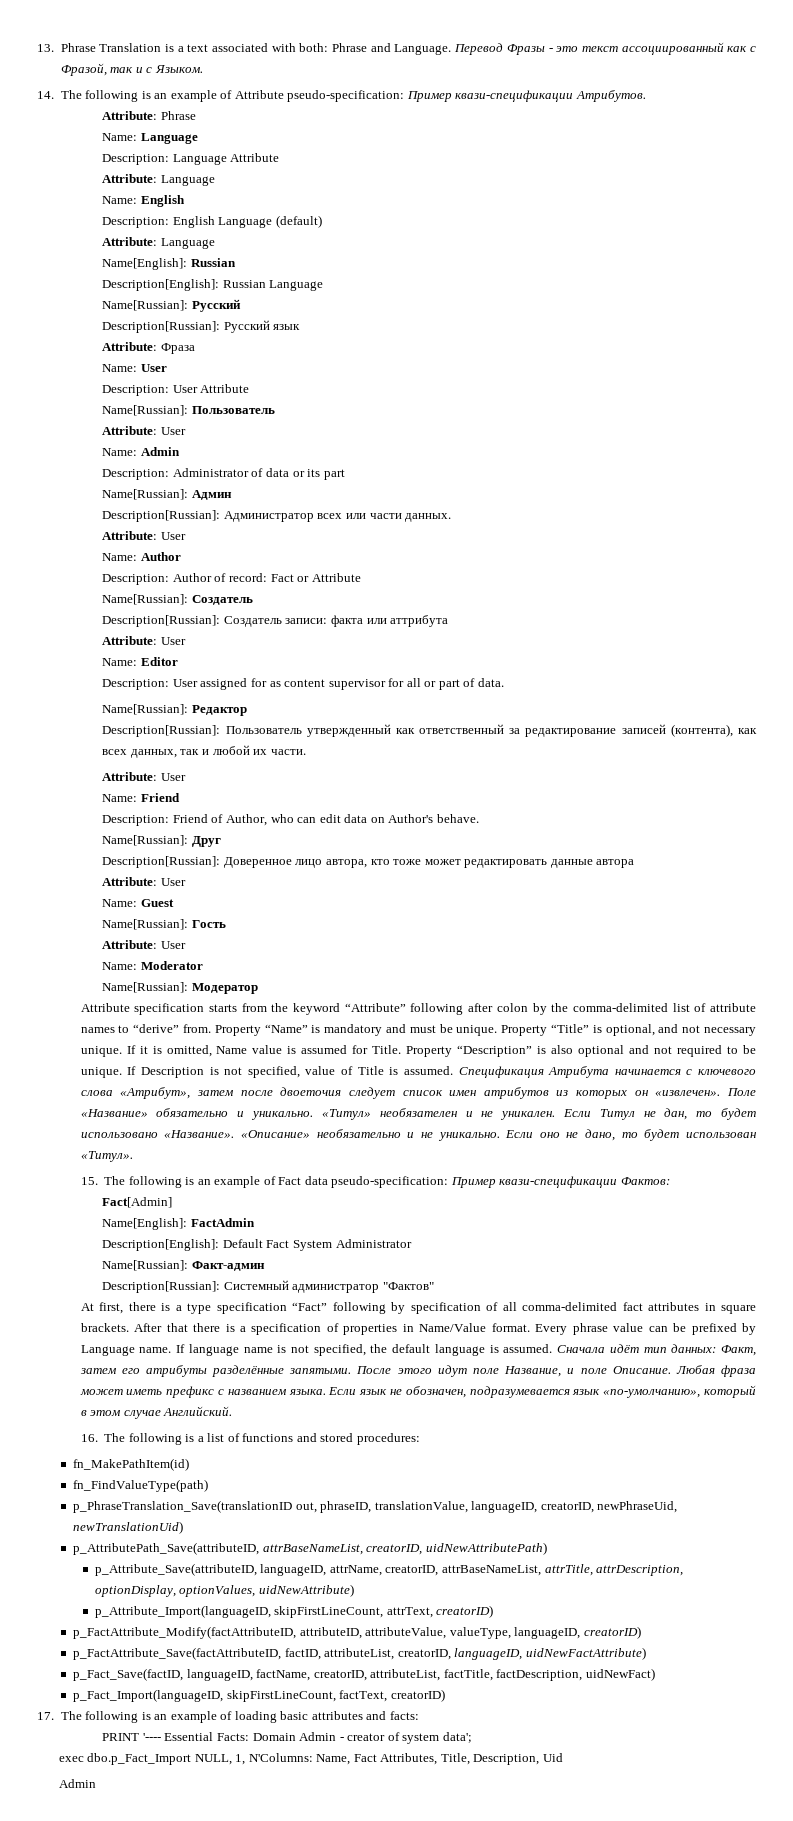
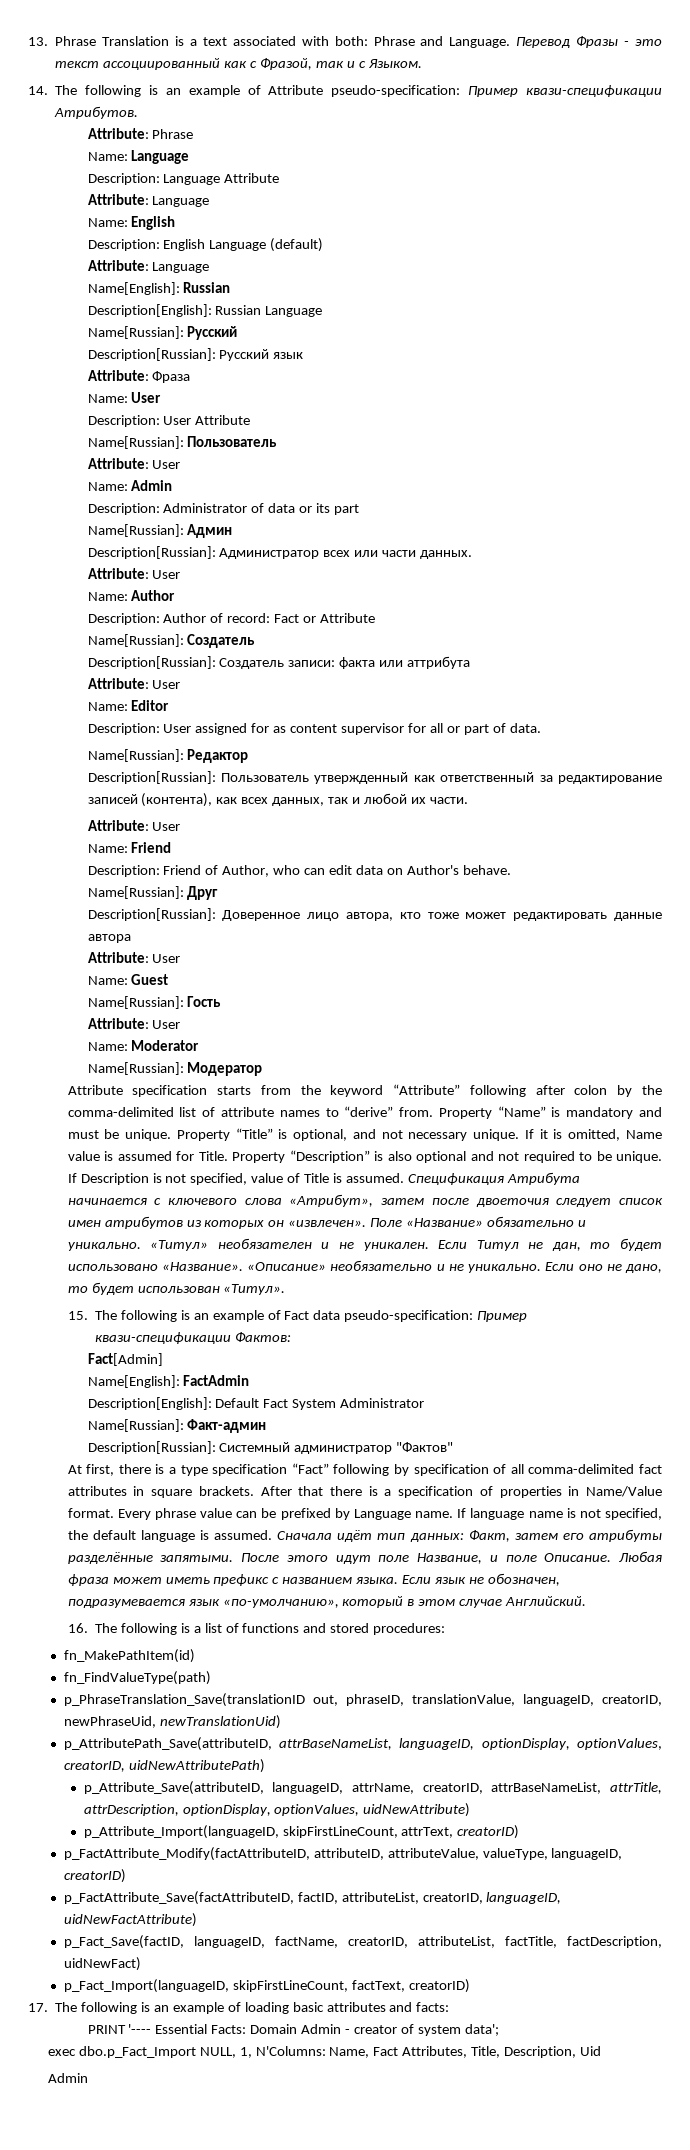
- p_AttributePath_Save(attributeID, attrBaseNameList, creatorID, uidNewAttributePath)
+ p_AttributePath_Save(attributeID, attrBaseNameList, languageID, optionDisplay, optionValues, creatorID, uidNewAttributePath)

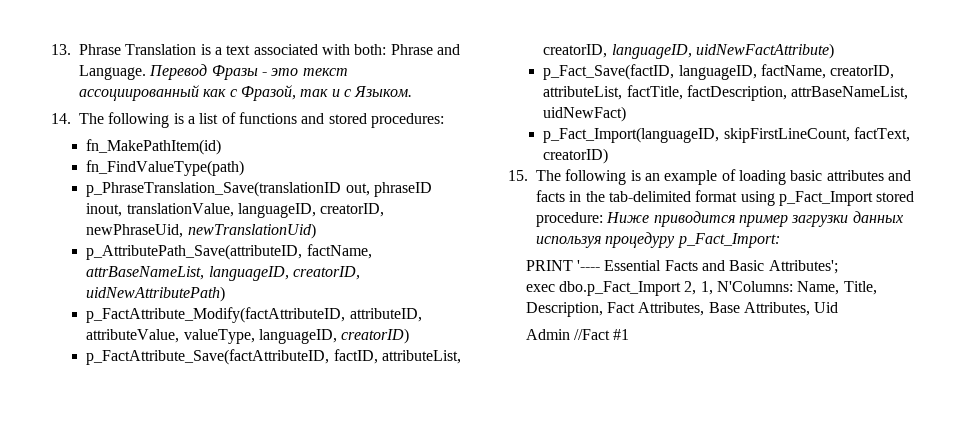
- 14. The following is an example of Attribute pseudo-specification: Пример квази-спецификации Атрибутов.
- Attribute: Phrase
- Name: Language
- Description: Language Attribute
- Attribute: Language
- Name: English
- Description: English Language (default)
- Attribute: Language
- Name[English]: Russian
- Description[English]: Russian Language
- Name[Russian]: Русский
- Description[Russian]: Русский язык
- Attribute: Фраза
- Name: User
- Description: User Attribute
- Name[Russian]: Пользователь
- Attribute: User
- Name: Admin
- Description: Administrator of data or its part
- Name[Russian]: Админ
- Description[Russian]: Администратор всех или части данных.
- Attribute: User
- Name: Author
- Description: Author of record: Fact or Attribute
- Name[Russian]: Создатель
- Description[Russian]: Создатель записи: факта или аттрибута
- Attribute: User
- Name: Editor
- Description: User assigned for as content supervisor for all or part of data.
- Name[Russian]: Редактор
- Description[Russian]: Пользователь утвержденный как ответственный за редактирование записей (контента), как всех данных, так и любой их части.
- Attribute: User
- Name: Friend
- Description: Friend of Author, who can edit data on Author's behave.
- Name[Russian]: Друг
- Description[Russian]: Доверенное лицо автора, кто тоже может редактировать данные автора
- Attribute: User
- Name: Guest
- Name[Russian]: Гость
- Attribute: User
- Name: Moderator
- Name[Russian]: Модератор
- Attribute specification starts from the keyword “Attribute” following after colon by the comma-delimited list of attribute names to “derive” from. Property “Name” is mandatory and must be unique. Property “Title” is optional, and not necessary unique. If it is omitted, Name value is assumed for Title. Property “Description” is also optional and not required to be unique. If Description is not specified, value of Title is assumed. Спецификация Атрибута начинается с ключевого слова «Атрибут», затем после двоеточия следует список имен атрибутов из которых он «извлечен». Поле «Название» обязательно и уникально. «Титул» необязателен и не уникален. Если Титул не дан, то будет использовано «Название». «Описание» необязательно и не уникально. Если оно не дано, то будет использован «Титул».
- 15. The following is an example of Fact data pseudo-specification: Пример квази-спецификации Фактов:
- Fact[Admin]
- Name[English]: FactAdmin
- Description[English]: Default Fact System Administrator
- Name[Russian]: Факт-админ
- Description[Russian]: Системный администратор "Фактов"
- At first, there is a type specification “Fact” following by specification of all comma-delimited fact attributes in square brackets. After that there is a specification of properties in Name/Value format. Every phrase value can be prefixed by Language name. If language name is not specified, the default language is assumed. Сначала идёт тип данных: Факт, затем его атрибуты разделённые запятыми. После этого идут поле Название, и поле Описание. Любая фраза может иметь префикс с названием языка. Если язык не обозначен, подразумевается язык «по-умолчанию», который в этом случае Английский.
- 16. The following is a list of functions and stored procedures:
+ 14. The following is a list of functions and stored procedures:
- p_PhraseTranslation_Save(translationID out, phraseID, translationValue, languageID, creatorID, newPhraseUid, newTranslationUid)
+ p_PhraseTranslation_Save(translationID out, phraseID inout, translationValue, languageID, creatorID, newPhraseUid, newTranslationUid)
- p_AttributePath_Save(attributeID, attrBaseNameList, languageID, optionDisplay, optionValues, creatorID, uidNewAttributePath)
+ p_AttributePath_Save(attributeID, factName, attrBaseNameList, languageID, creatorID, uidNewAttributePath)
- p_Attribute_Save(attributeID, languageID, attrName, creatorID, attrBaseNameList, attrTitle, attrDescription, optionDisplay, optionValues, uidNewAttribute)
- p_Attribute_Import(languageID, skipFirstLineCount, attrText, creatorID)
- p_Fact_Save(factID, languageID, factName, creatorID, attributeList, factTitle, factDescription, uidNewFact)
+ p_Fact_Save(factID, languageID, factName, creatorID, attributeList, factTitle, factDescription, attrBaseNameList, uidNewFact)
- 17. The following is an example of loading basic attributes and facts:
- PRINT '---- Essential Facts: Domain Admin - creator of system data';
+ 15. The following is an example of loading basic attributes and facts in the tab-delimited format using p_Fact_Import stored procedure: Ниже приводится пример загрузки данных используя процедуру p_Fact_Import:
+ PRINT '---- Essential Facts and Basic Attributes';
- exec dbo.p_Fact_Import NULL, 1, N'Columns: Name, Fact Attributes, Title, Description, Uid
- Admin
+ exec dbo.p_Fact_Import 2, 1, N'Columns: Name, Title, Description, Fact Attributes, Base Attributes, Uid
+ Admin //Fact #1

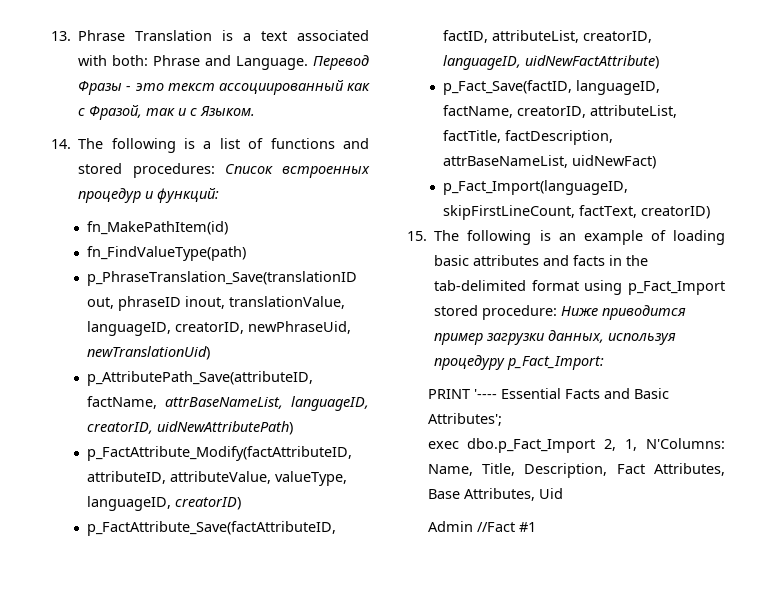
- 14. The following is a list of functions and stored procedures:
+ 14. The following is a list of functions and stored procedures: Список встроенных процедур и функций:
- 15. The following is an example of loading basic attributes and facts in the tab-delimited format using p_Fact_Import stored procedure: Ниже приводится пример загрузки данных используя процедуру p_Fact_Import:
+ 15. The following is an example of loading basic attributes and facts in the tab-delimited format using p_Fact_Import stored procedure: Ниже приводится пример загрузки данных, используя процедуру p_Fact_Import:

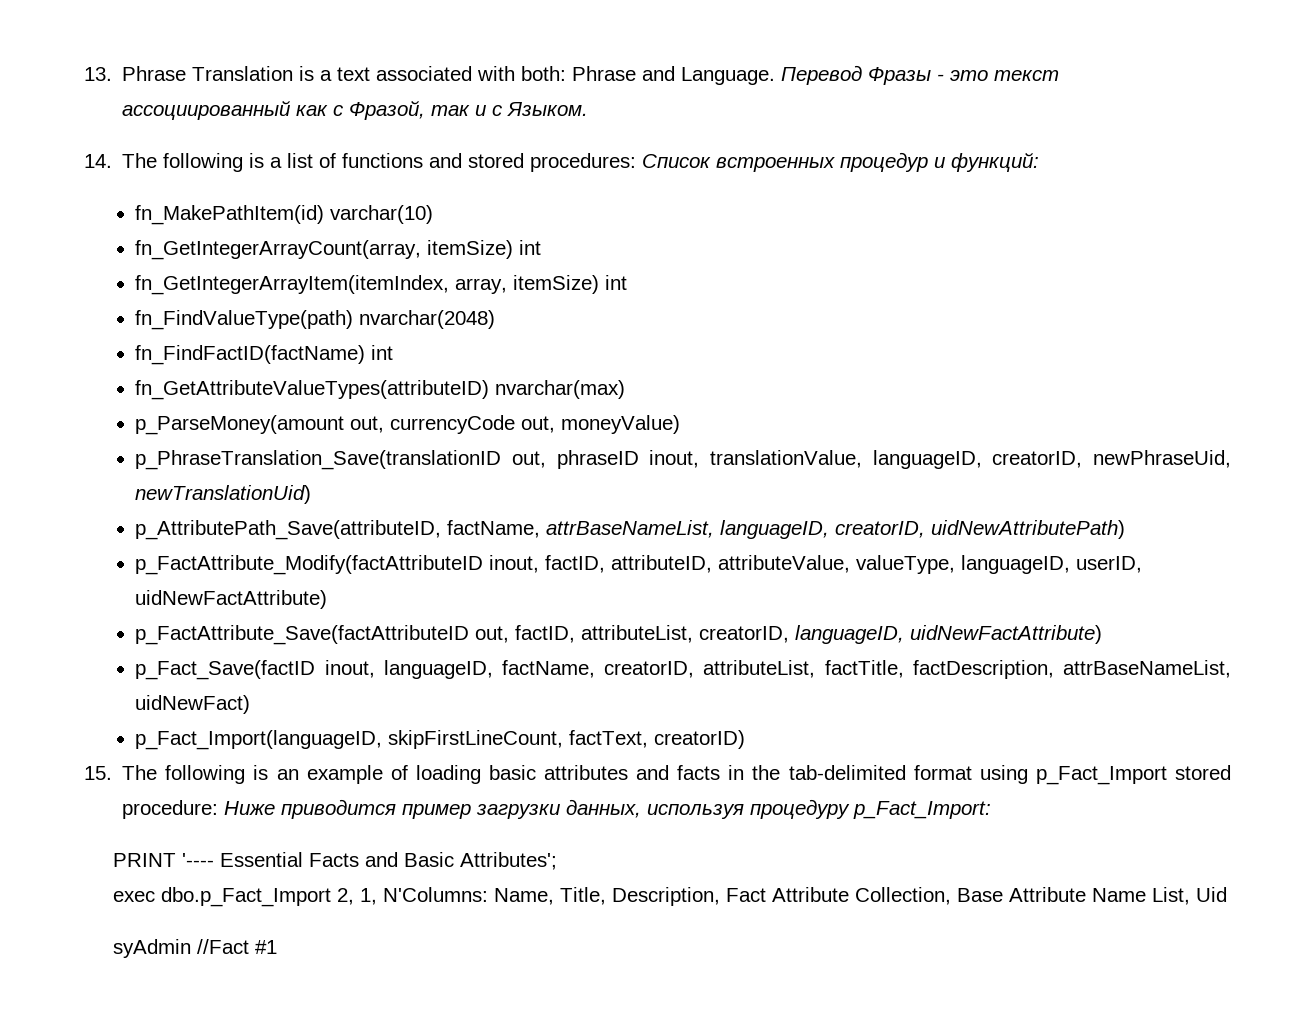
- fn_MakePathItem(id)
- fn_FindValueType(path)
+ fn_MakePathItem(id) varchar(10)
+ fn_GetIntegerArrayCount(array, itemSize) int
+ fn_GetIntegerArrayItem(itemIndex, array, itemSize) int
+ fn_FindValueType(path) nvarchar(2048)
+ fn_FindFactID(factName) int
+ fn_GetAttributeValueTypes(attributeID) nvarchar(max)
+ p_ParseMoney(amount out, currencyCode out, moneyValue)
- p_FactAttribute_Modify(factAttributeID, attributeID, attributeValue, valueType, languageID, creatorID)
- p_FactAttribute_Save(factAttributeID, factID, attributeList, creatorID, languageID, uidNewFactAttribute)
+ p_FactAttribute_Modify(factAttributeID inout, factID, attributeID, attributeValue, valueType, languageID, userID, uidNewFactAttribute)
+ p_FactAttribute_Save(factAttributeID out, factID, attributeList, creatorID, languageID, uidNewFactAttribute)
- p_Fact_Save(factID, languageID, factName, creatorID, attributeList, factTitle, factDescription, attrBaseNameList, uidNewFact)
+ p_Fact_Save(factID inout, languageID, factName, creatorID, attributeList, factTitle, factDescription, attrBaseNameList, uidNewFact)
- exec dbo.p_Fact_Import 2, 1, N'Columns: Name, Title, Description, Fact Attributes, Base Attributes, Uid
+ exec dbo.p_Fact_Import 2, 1, N'Columns: Name, Title, Description, Fact Attribute Collection, Base Attribute Name List, Uid
- Admin //Fact #1
+ syAdmin //Fact #1

